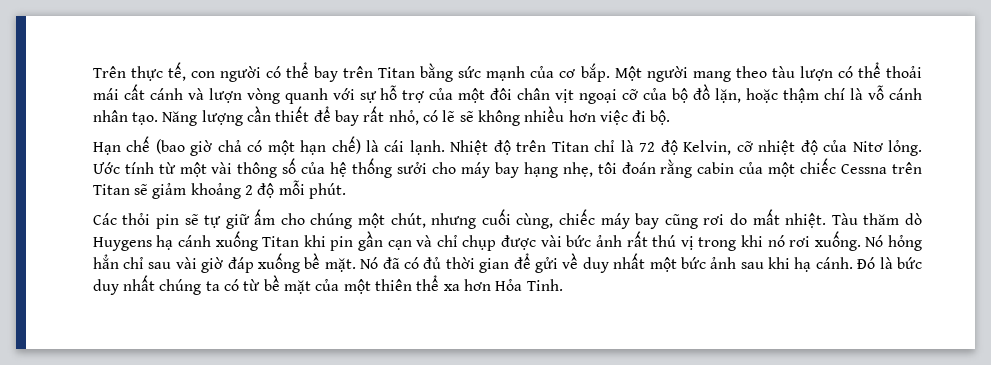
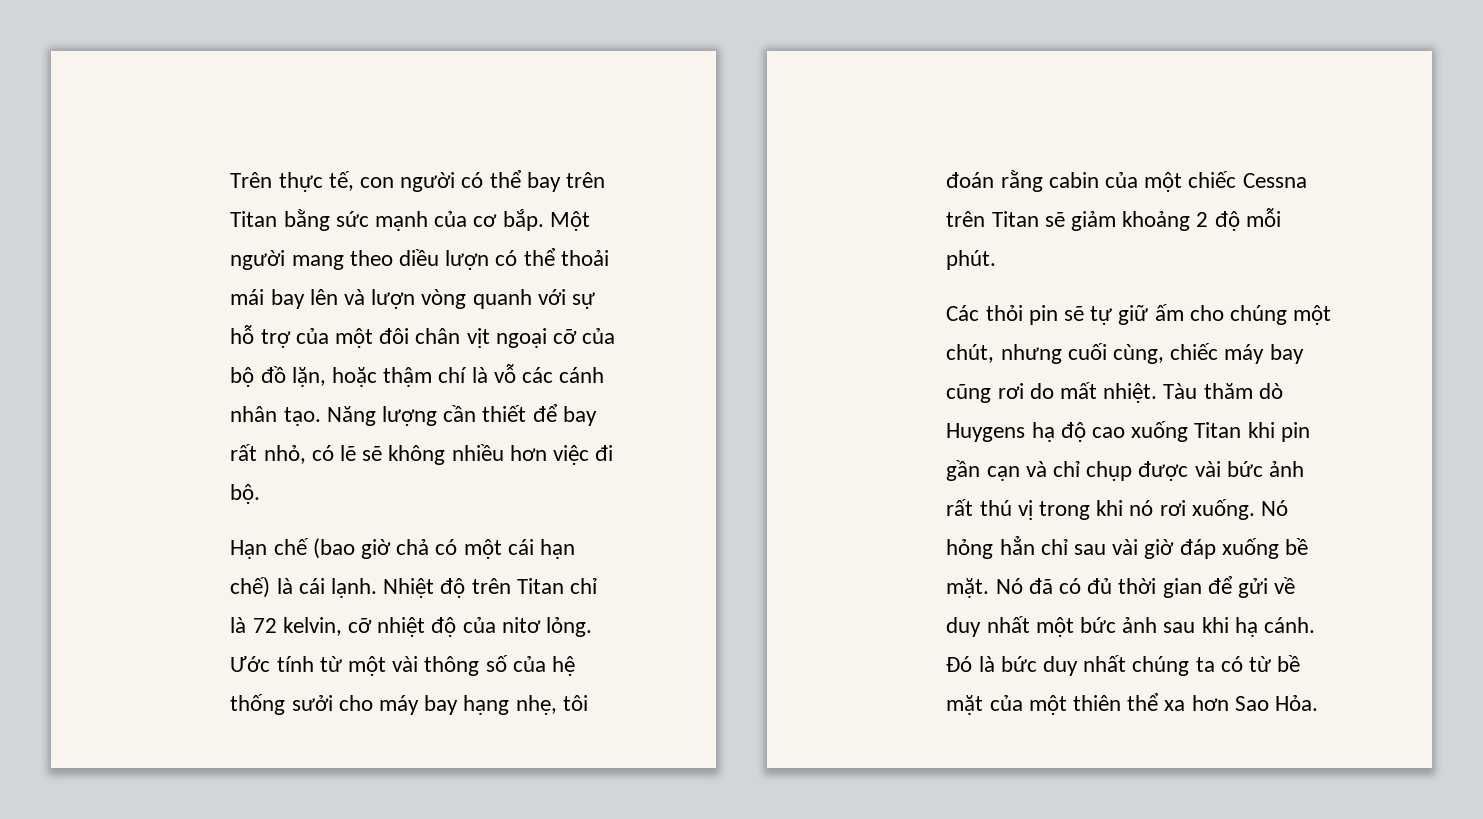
- Một người mang theo tàu lượn có thể thoải mái cất cánh và lượn vòng quanh với sự hỗ trợ của một đôi chân vịt ngoại cỡ của bộ đồ lặn, hoặc thậm chí là vỗ cánh nhân tạo.
+ Một người mang theo diều lượn có thể thoải mái bay lên và lượn vòng quanh với sự hỗ trợ của một đôi chân vịt ngoại cỡ của bộ đồ lặn, hoặc thậm chí là vỗ các cánh nhân tạo.
- Hạn chế (bao giờ chả có một hạn chế) là cái lạnh.
+ Hạn chế (bao giờ chả có một cái hạn chế) là cái lạnh.
- Nhiệt độ trên Titan chỉ là 72 độ Kelvin, cỡ nhiệt độ của Nitơ lỏng.
+ Nhiệt độ trên Titan chỉ là 72 kelvin, cỡ nhiệt độ của nitơ lỏng.
- Tàu thăm dò Huygens hạ cánh xuống Titan khi pin gần cạn và chỉ chụp được vài bức ảnh rất thú vị trong khi nó rơi xuống.
+ Tàu thăm dò Huygens hạ độ cao xuống Titan khi pin gần cạn và chỉ chụp được vài bức ảnh rất thú vị trong khi nó rơi xuống.
- Đó là bức duy nhất chúng ta có từ bề mặt của một thiên thể xa hơn Hỏa Tinh.
+ Đó là bức duy nhất chúng ta có từ bề mặt của một thiên thể xa hơn Sao Hỏa.

